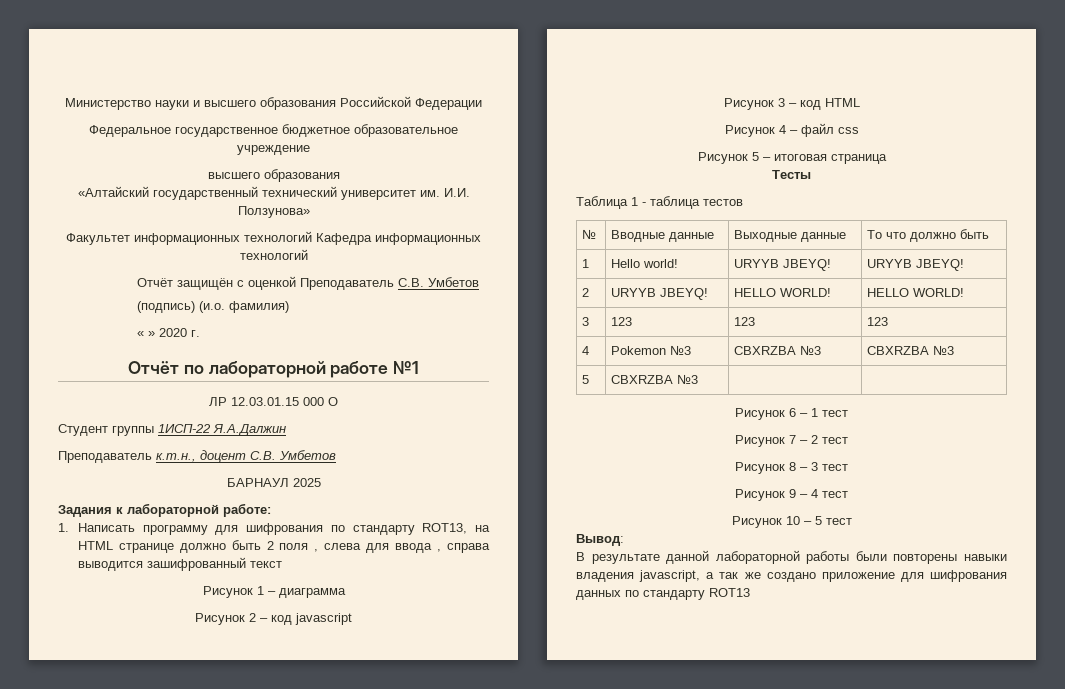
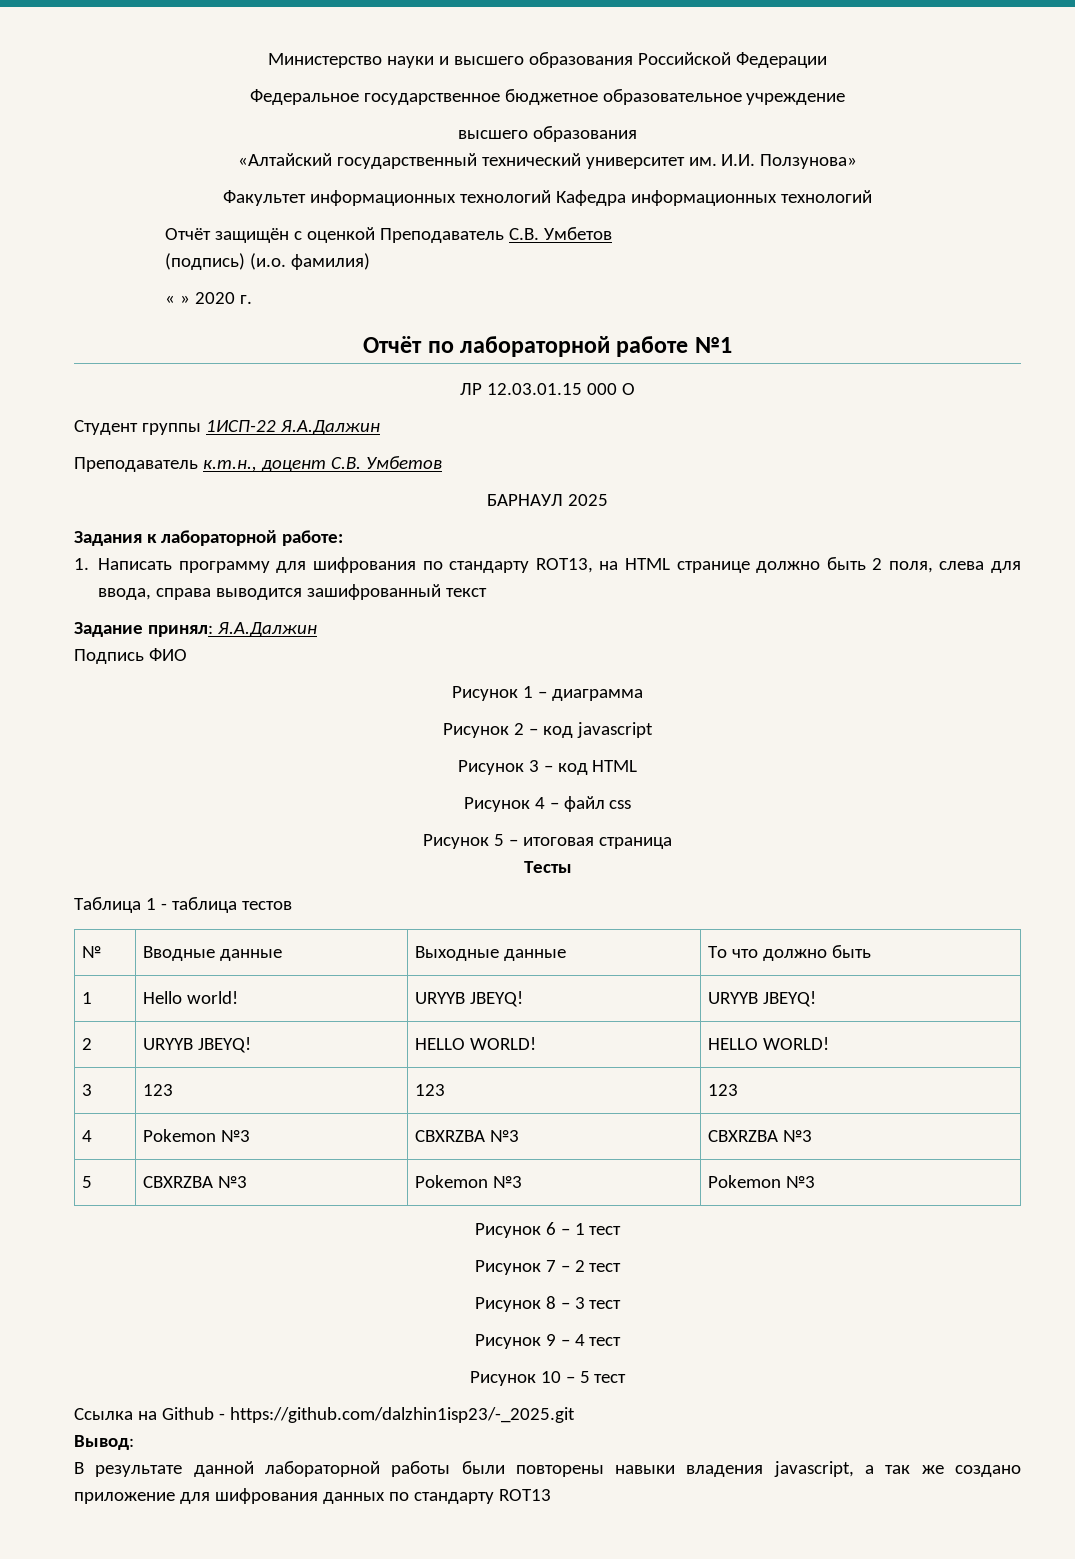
- 1. Написать программу для шифрования по стандарту ROT13, на HTML странице должно быть 2 поля , слева для ввода , справа выводится зашифрованный текст
+ 1. Написать программу для шифрования по стандарту ROT13, на HTML странице должно быть 2 поля, слева для ввода, справа выводится зашифрованный текст
+ Задание принял: Я.А.Далжин
+ Подпись ФИО
- 5 | CBXRZBA №3 | |
+ 5 | CBXRZBA №3 | Pokemon №3 | Pokemon №3
+ Ссылка на Github - https://github.com/dalzhin1isp23/-_2025.git

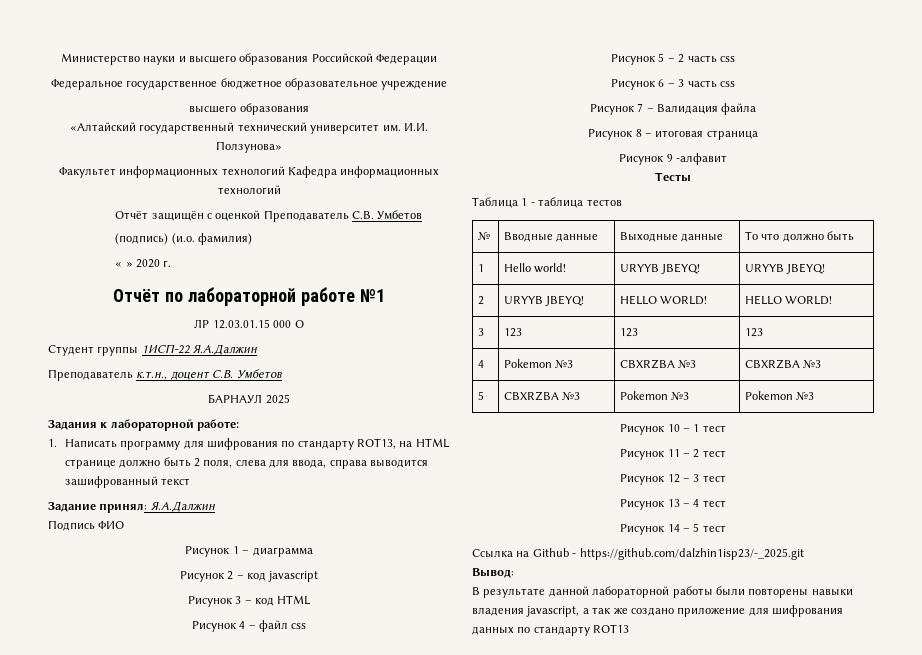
- Рисунок 5 – итоговая страница
+ Рисунок 5 – 2 часть css
+ Рисунок 6 – 3 часть css
+ Рисунок 7 – Валидация файла
+ Рисунок 8 – итоговая страница
+ Рисунок 9 -алфавит
- Рисунок 6 – 1 тест
+ Рисунок 10 – 1 тест
- Рисунок 7 – 2 тест
+ Рисунок 11 – 2 тест
- Рисунок 8 – 3 тест
+ Рисунок 12 – 3 тест
- Рисунок 9 – 4 тест
+ Рисунок 13 – 4 тест
- Рисунок 10 – 5 тест
+ Рисунок 14 – 5 тест

